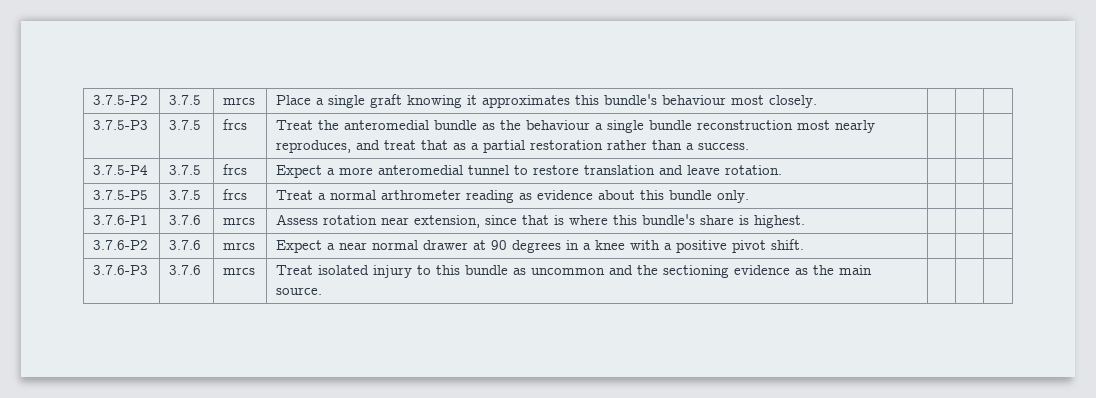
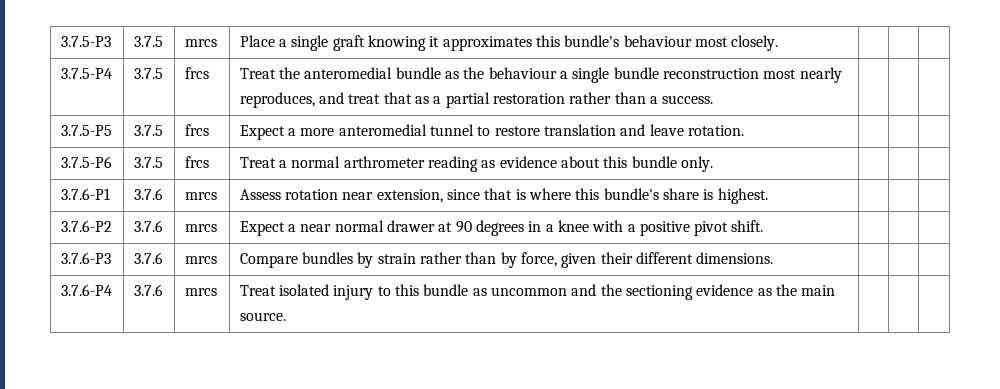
- 3.7.5-P2 | 3.7.5 | mrcs | Place a single graft knowing it approximates this bundle's behaviour most closely. | | |
+ 3.7.5-P3 | 3.7.5 | mrcs | Place a single graft knowing it approximates this bundle's behaviour most closely. | | |
- 3.7.5-P3 | 3.7.5 | frcs | Treat the anteromedial bundle as the behaviour a single bundle reconstruction most nearly reproduces, and treat that as a partial restoration rather than a success. | | |
+ 3.7.5-P4 | 3.7.5 | frcs | Treat the anteromedial bundle as the behaviour a single bundle reconstruction most nearly reproduces, and treat that as a partial restoration rather than a success. | | |
- 3.7.5-P4 | 3.7.5 | frcs | Expect a more anteromedial tunnel to restore translation and leave rotation. | | |
+ 3.7.5-P5 | 3.7.5 | frcs | Expect a more anteromedial tunnel to restore translation and leave rotation. | | |
- 3.7.5-P5 | 3.7.5 | frcs | Treat a normal arthrometer reading as evidence about this bundle only. | | |
+ 3.7.5-P6 | 3.7.5 | frcs | Treat a normal arthrometer reading as evidence about this bundle only. | | |
- 3.7.6-P3 | 3.7.6 | mrcs | Treat isolated injury to this bundle as uncommon and the sectioning evidence as the main source. | | |
+ 3.7.6-P3 | 3.7.6 | mrcs | Compare bundles by strain rather than by force, given their different dimensions. | | |
+ 3.7.6-P4 | 3.7.6 | mrcs | Treat isolated injury to this bundle as uncommon and the sectioning evidence as the main source. | | |

